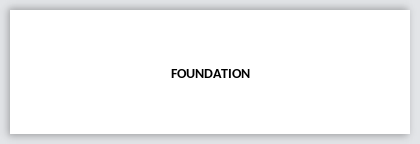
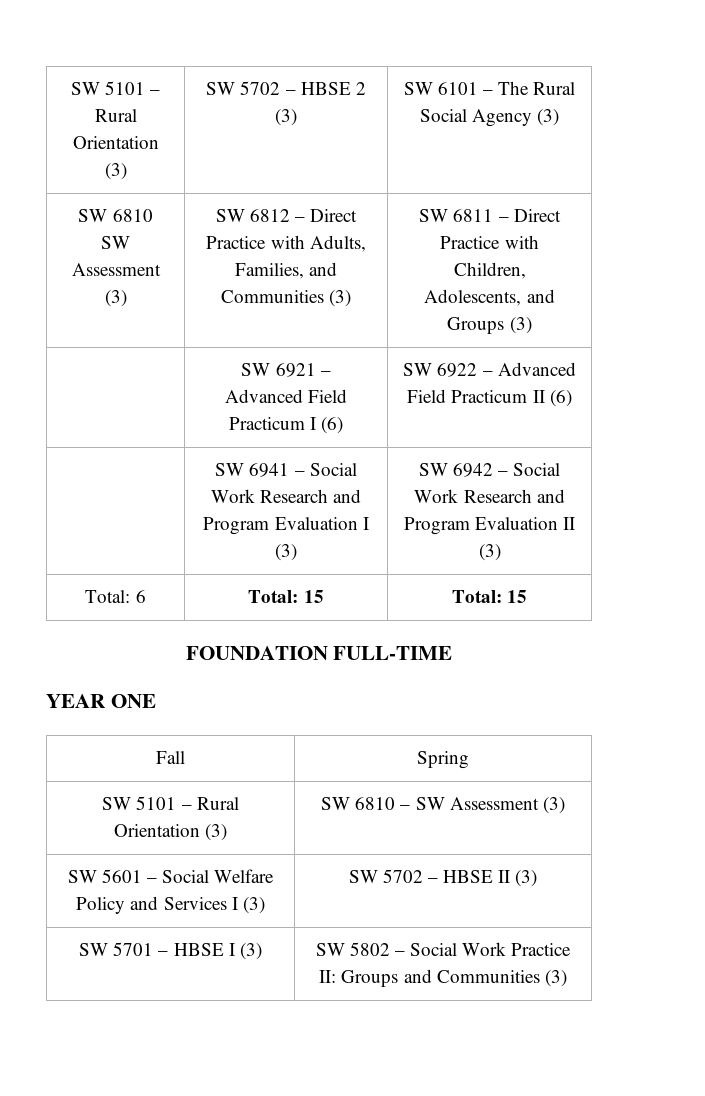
- FOUNDATION
+ SW 5101 – Rural Orientation (3) | SW 5702 – HBSE 2 (3) | SW 6101 – The Rural Social Agency (3)
+ SW 6810 SW Assessment (3) | SW 6812 – Direct Practice with Adults, Families, and Communities (3) | SW 6811 – Direct Practice with Children, Adolescents, and Groups (3)
+ | SW 6921 – Advanced Field Practicum I (6) | SW 6922 – Advanced Field Practicum II (6)
+ | SW 6941 – Social Work Research and Program Evaluation I (3) | SW 6942 – Social Work Research and Program Evaluation II (3)
+ Total: 6 | Total: 15 | Total: 15
+ FOUNDATION FULL-TIME
+ YEAR ONE
+ Fall | Spring
+ SW 5101 – Rural Orientation (3) | SW 6810 – SW Assessment (3)
+ SW 5601 – Social Welfare Policy and Services I (3) | SW 5702 – HBSE II (3)
+ SW 5701 – HBSE I (3) | SW 5802 – Social Work Practice II: Groups and Communities (3)

